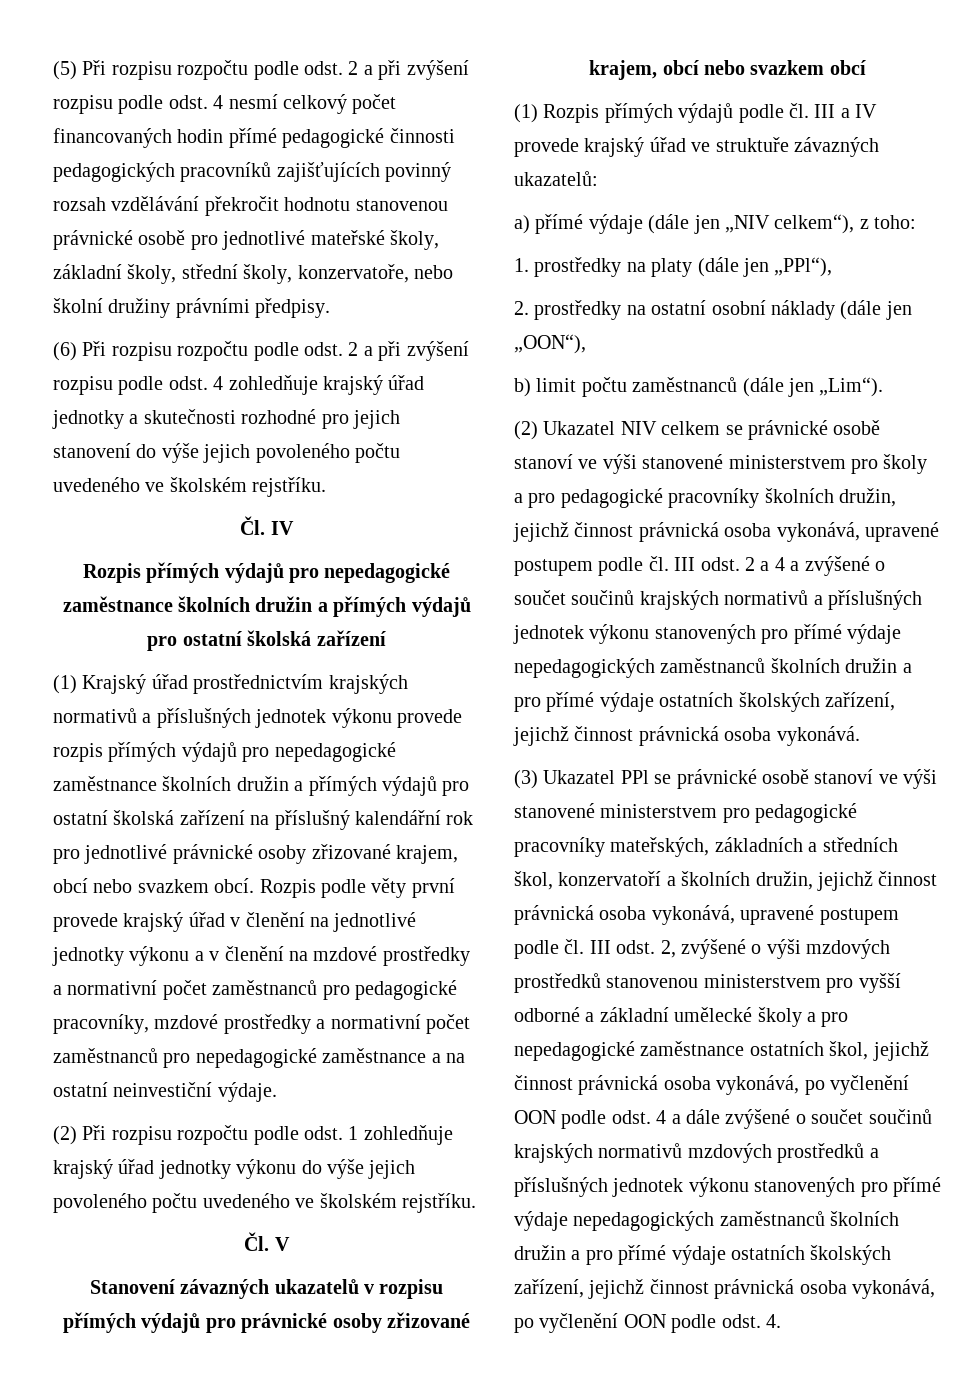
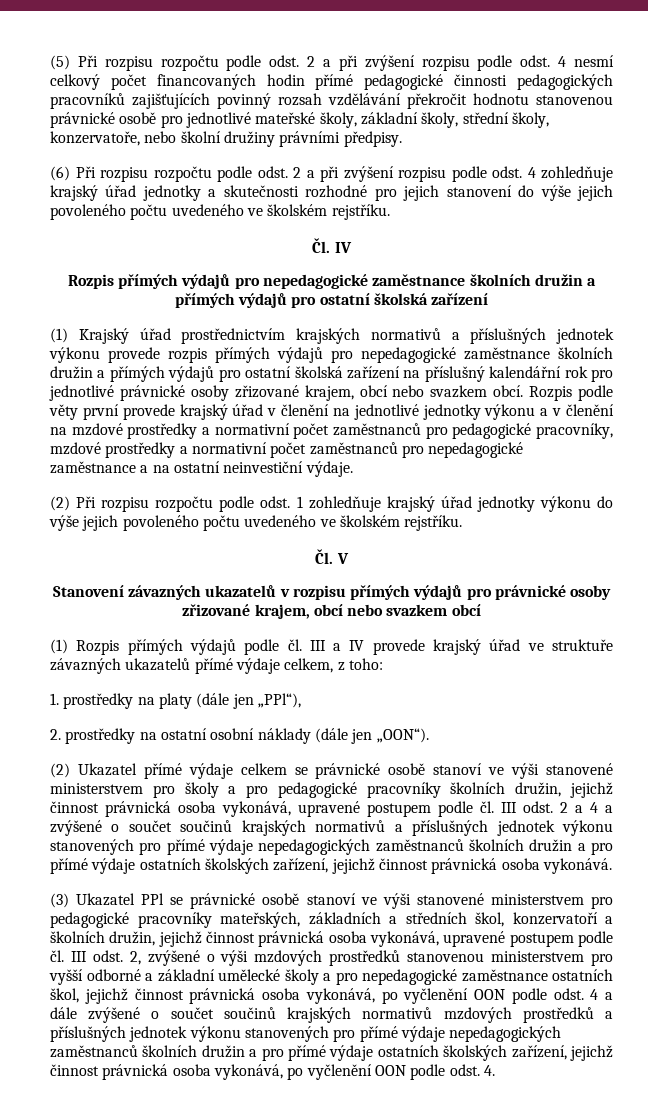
- (1) Rozpis přímých výdajů podle čl. III a IV provede krajský úřad ve struktuře závazných ukazatelů:
- a) přímé výdaje (dále jen „NIV celkem“), z toho:
+ (1) Rozpis přímých výdajů podle čl. III a IV provede krajský úřad ve struktuře závazných ukazatelů přímé výdaje celkem, z toho:
- 2. prostředky na ostatní osobní náklady (dále jen „OON“),
- b) limit počtu zaměstnanců (dále jen „Lim“).
+ 2. prostředky na ostatní osobní náklady (dále jen „OON“).
- (2) Ukazatel NIV celkem se právnické osobě stanoví ve výši stanovené ministerstvem pro školy a pro pedagogické pracovníky školních družin, jejichž činnost právnická osoba vykonává, upravené postupem podle čl. III odst. 2 a 4 a zvýšené o součet součinů krajských normativů a příslušných jednotek výkonu stanovených pro přímé výdaje nepedagogických zaměstnanců školních družin a pro přímé výdaje ostatních školských zařízení, jejichž činnost právnická osoba vykonává.
+ (2) Ukazatel přímé výdaje celkem se právnické osobě stanoví ve výši stanovené ministerstvem pro školy a pro pedagogické pracovníky školních družin, jejichž činnost právnická osoba vykonává, upravené postupem podle čl. III odst. 2 a 4 a zvýšené o součet součinů krajských normativů a příslušných jednotek výkonu stanovených pro přímé výdaje nepedagogických zaměstnanců školních družin a pro přímé výdaje ostatních školských zařízení, jejichž činnost právnická osoba vykonává.

